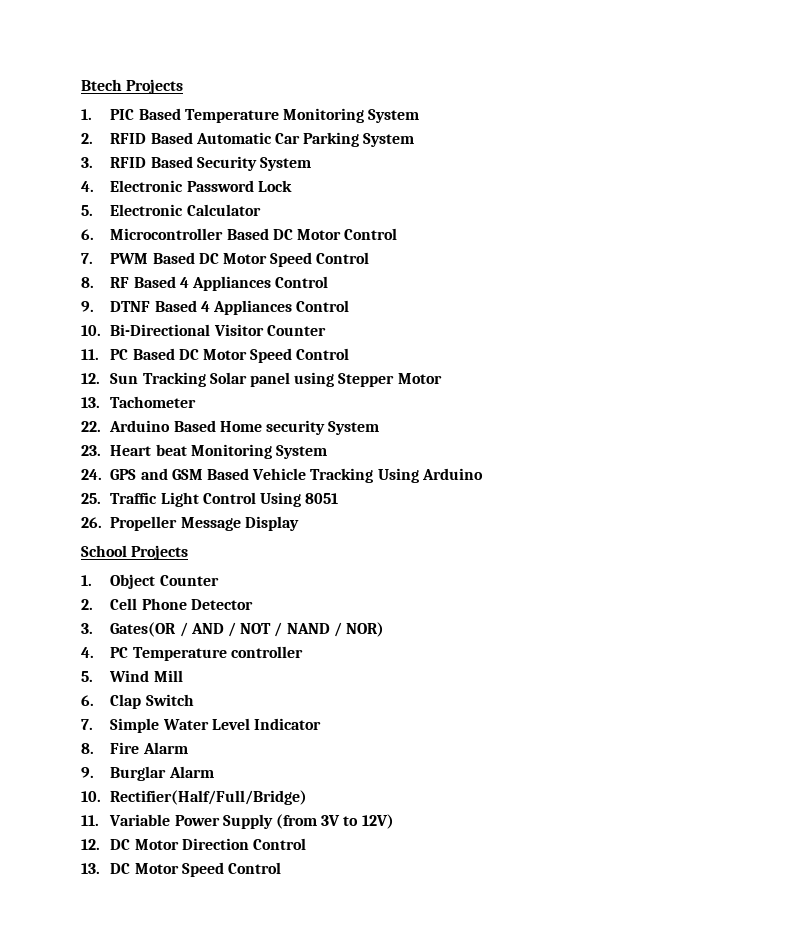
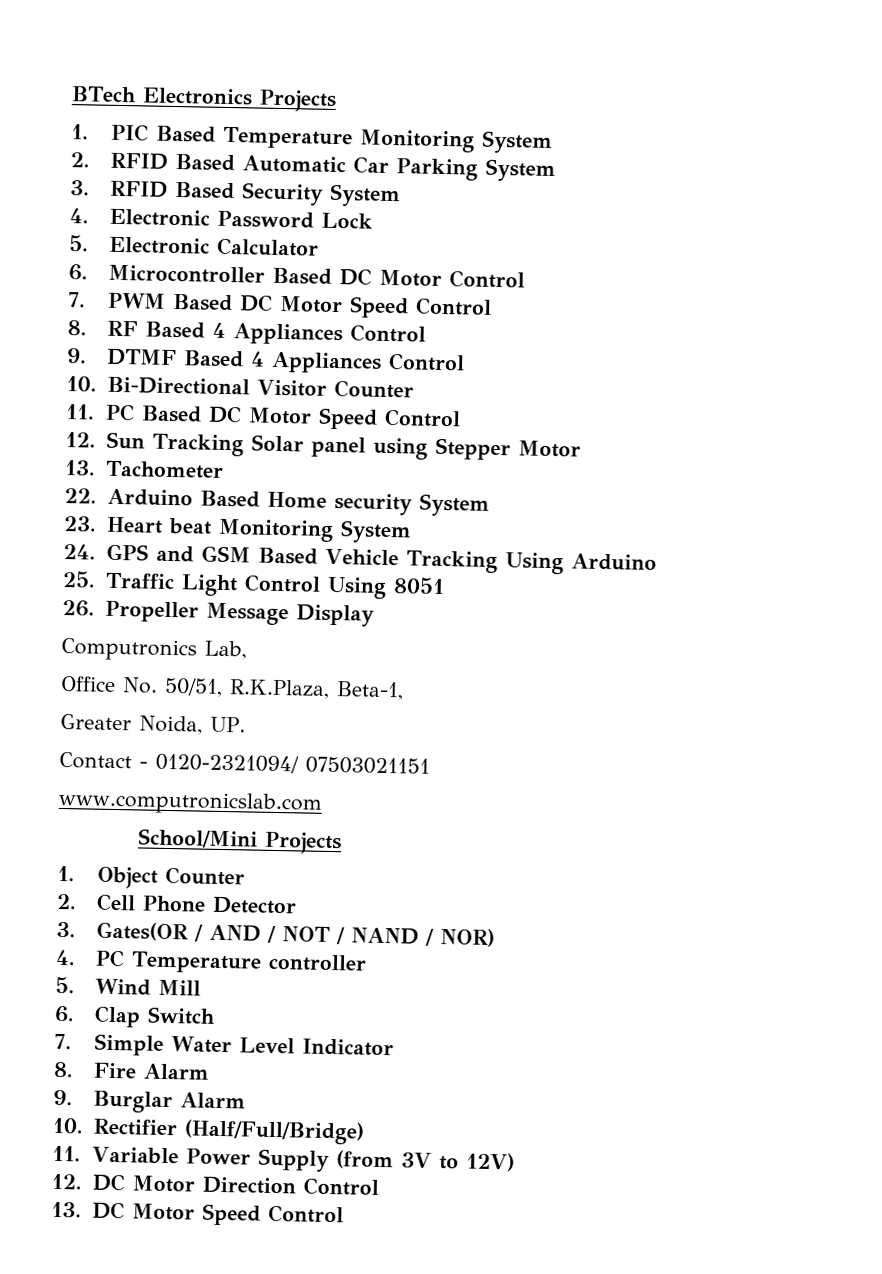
- Btech Projects
+ BTech Electronics Projects
- 9. DTNF Based 4 Appliances Control
+ 9. DTMF Based 4 Appliances Control
- School Projects
+ Computronics Lab,
+ Office No. 50/51, R.K.Plaza, Beta-1,
+ Greater Noida, UP.
+ Contact - 0120-2321094/ 07503021151
+ www.computronicslab.com
+ School/Mini Projects
- 10. Rectifier(Half/Full/Bridge)
+ 10. Rectifier (Half/Full/Bridge)

